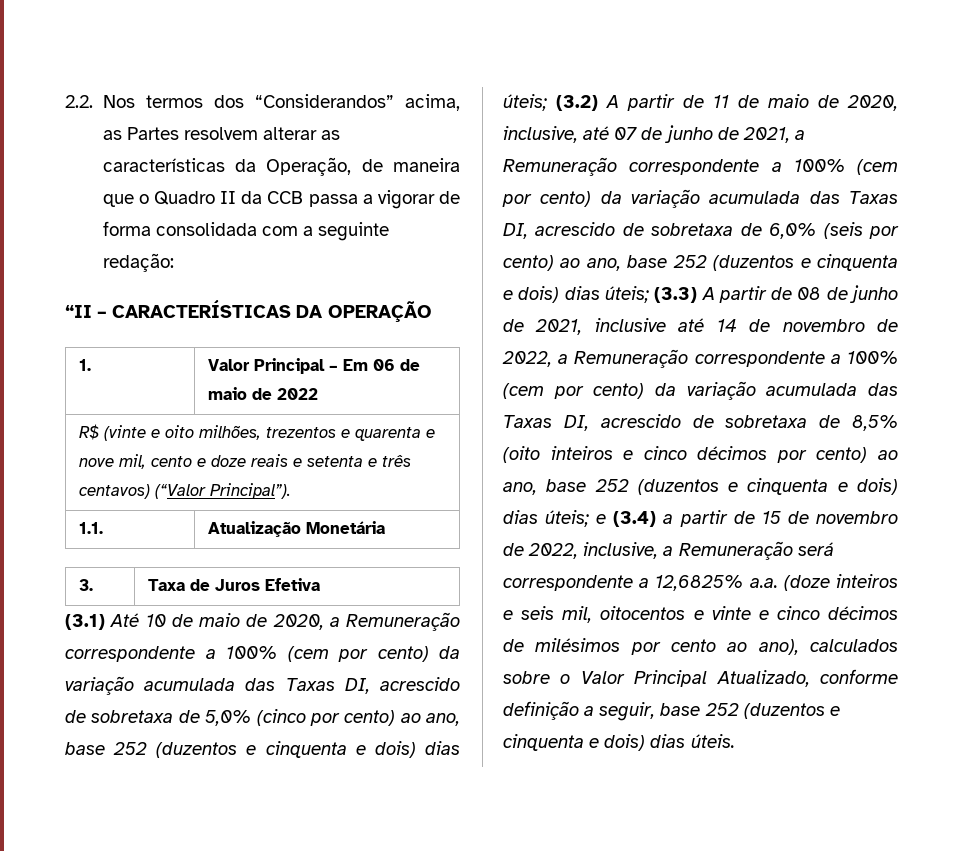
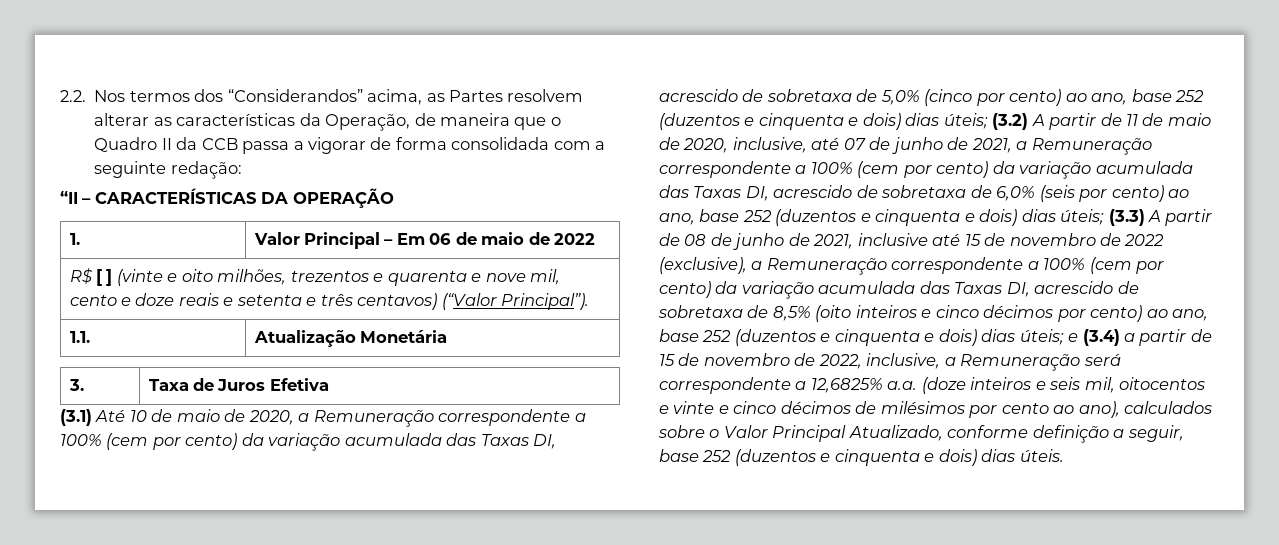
- R$ (vinte e oito milhões, trezentos e quarenta e nove mil, cento e doze reais e setenta e três centavos) (“Valor Principal”).
+ R$ [ ] (vinte e oito milhões, trezentos e quarenta e nove mil, cento e doze reais e setenta e três centavos) (“Valor Principal”).
- (3.3) A partir de 08 de junho de 2021, inclusive até 14 de novembro de 2022, a Remuneração correspondente a 100% (cem por cento) da variação acumulada das Taxas DI, acrescido de sobretaxa de 8,5% (oito inteiros e cinco décimos por cento) ao ano, base 252 (duzentos e cinquenta e dois) dias úteis;
+ (3.3) A partir de 08 de junho de 2021, inclusive até 15 de novembro de 2022 (exclusive), a Remuneração correspondente a 100% (cem por cento) da variação acumulada das Taxas DI, acrescido de sobretaxa de 8,5% (oito inteiros e cinco décimos por cento) ao ano, base 252 (duzentos e cinquenta e dois) dias úteis;

